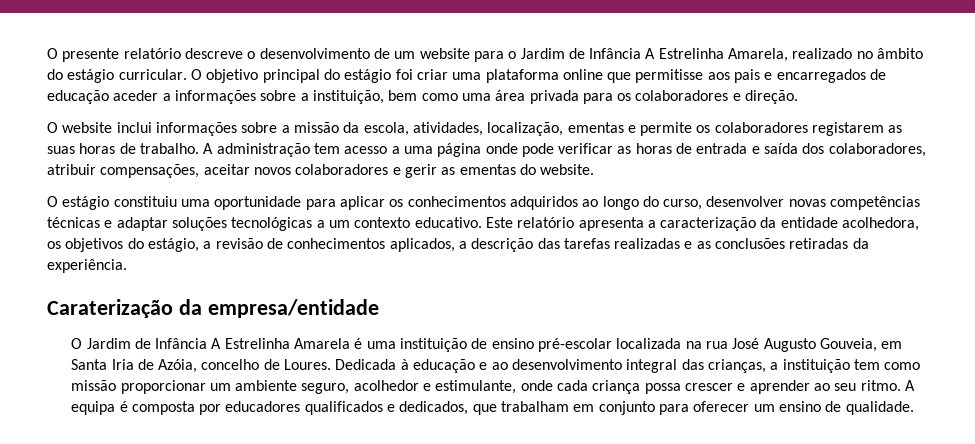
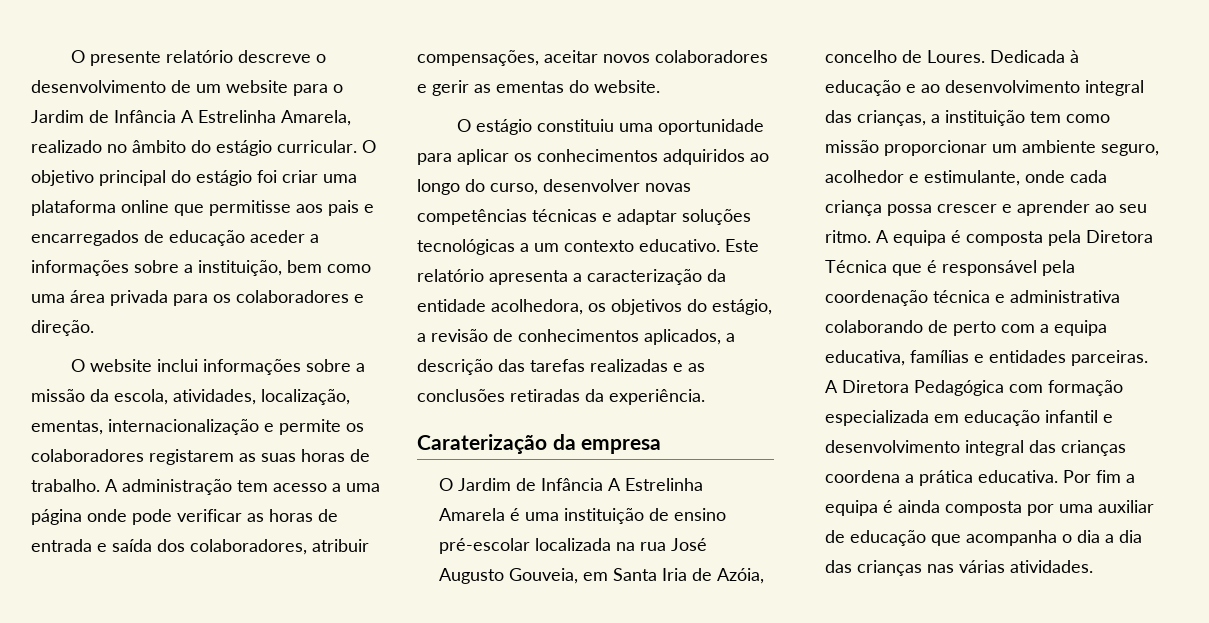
- O website inclui informações sobre a missão da escola, atividades, localização, ementas e permite os colaboradores registarem as suas horas de trabalho.
+ O website inclui informações sobre a missão da escola, atividades, localização, ementas, internacionalização e permite os colaboradores registarem as suas horas de trabalho.
- Caraterização da empresa/entidade
+ Caraterização da empresa
- A equipa é composta por educadores qualificados e dedicados, que trabalham em conjunto para oferecer um ensino de qualidade.
+ A equipa é composta pela Diretora Técnica que é responsável pela coordenação técnica e administrativa colaborando de perto com a equipa educativa, famílias e entidades parceiras. A Diretora Pedagógica com formação especializada em educação infantil e desenvolvimento integral das crianças coordena a prática educativa. Por fim a equipa é ainda composta por uma auxiliar de educação que acompanha o dia a dia das crianças nas várias atividades.

